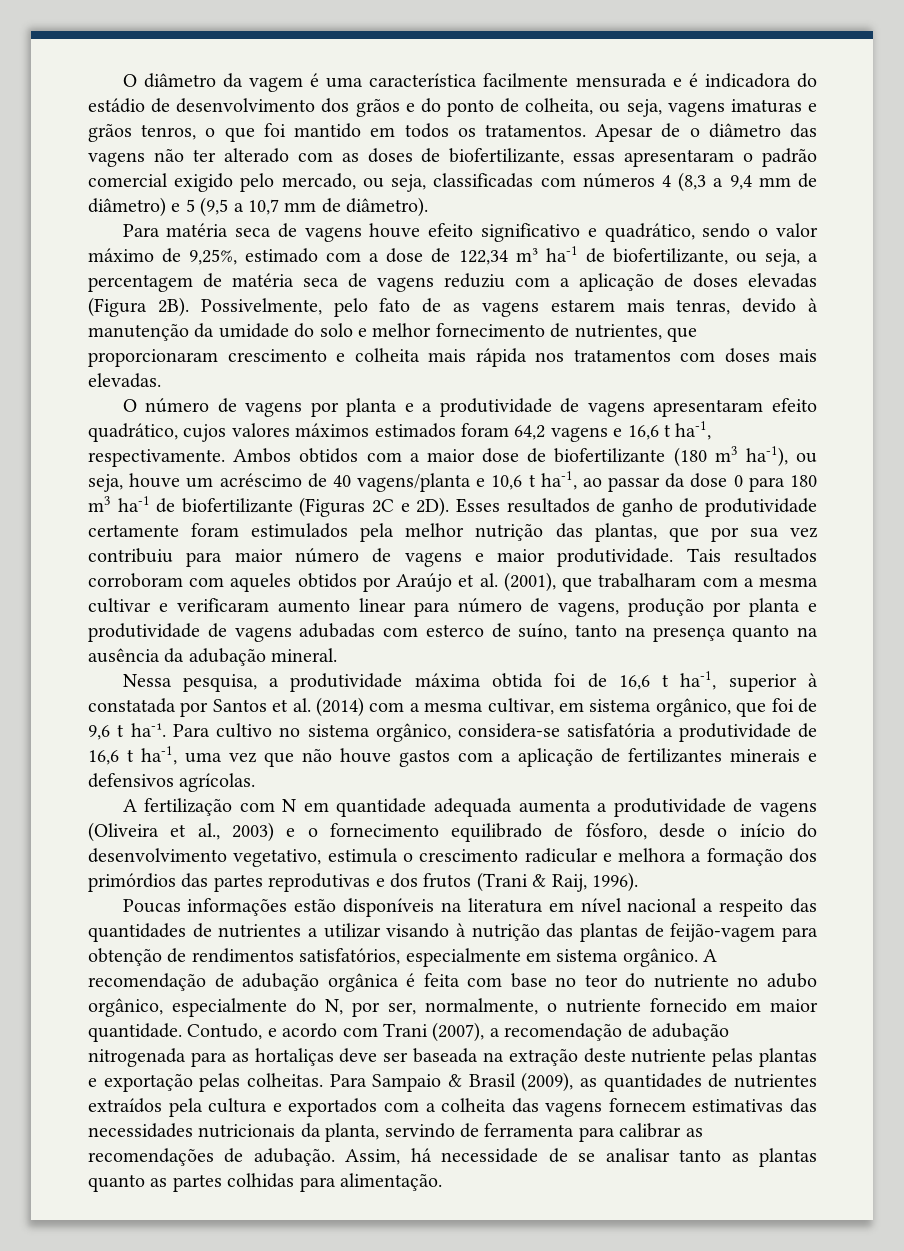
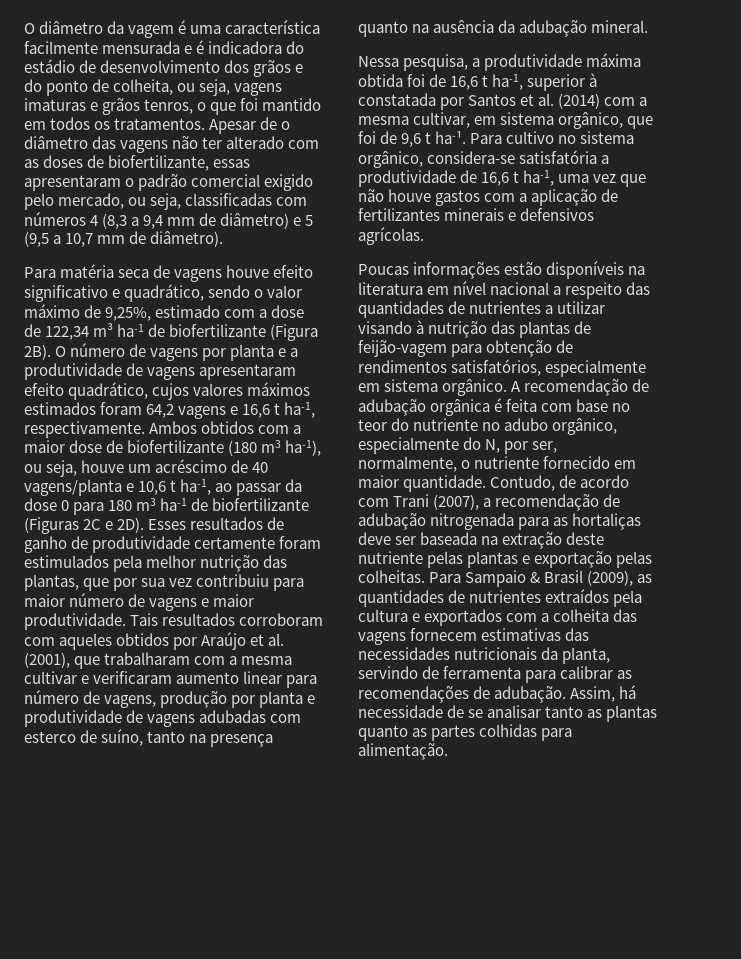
- Para matéria seca de vagens houve efeito significativo e quadrático, sendo o valor máximo de 9,25%, estimado com a dose de 122,34 m³ ha-1 de biofertilizante, ou seja, a percentagem de matéria seca de vagens reduziu com a aplicação de doses elevadas (Figura 2B). Possivelmente, pelo fato de as vagens estarem mais tenras, devido à manutenção da umidade do solo e melhor fornecimento de nutrientes, que proporcionaram crescimento e colheita mais rápida nos tratamentos com doses mais elevadas.
- O número de vagens por planta e a produtividade de vagens apresentaram efeito quadrático, cujos valores máximos estimados foram 64,2 vagens e 16,6 t ha-1, respectivamente.
+ Para matéria seca de vagens houve efeito significativo e quadrático, sendo o valor máximo de 9,25%, estimado com a dose de 122,34 m³ ha-1 de biofertilizante (Figura 2B). O número de vagens por planta e a produtividade de vagens apresentaram efeito quadrático, cujos valores máximos estimados foram 64,2 vagens e 16,6 t ha-1, respectivamente.
- A fertilização com N em quantidade adequada aumenta a produtividade de vagens (Oliveira et al., 2003) e o fornecimento equilibrado de fósforo, desde o início do desenvolvimento vegetativo, estimula o crescimento radicular e melhora a formação dos primórdios das partes reprodutivas e dos frutos (Trani & Raij, 1996).
- Contudo, e acordo com Trani (2007), a recomendação de adubação nitrogenada para as hortaliças deve ser baseada na extração deste nutriente pelas plantas e exportação pelas colheitas.
+ Contudo, de acordo com Trani (2007), a recomendação de adubação nitrogenada para as hortaliças deve ser baseada na extração deste nutriente pelas plantas e exportação pelas colheitas.

